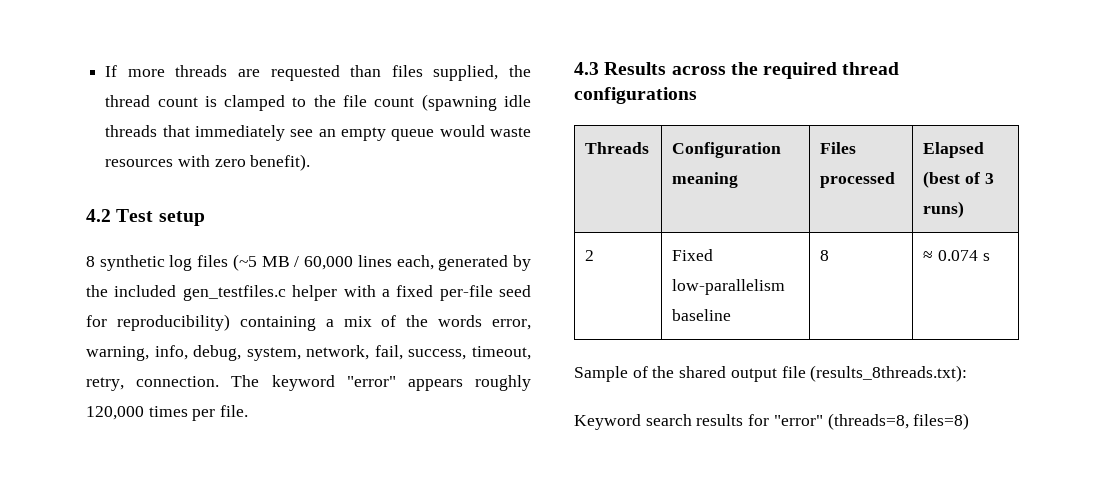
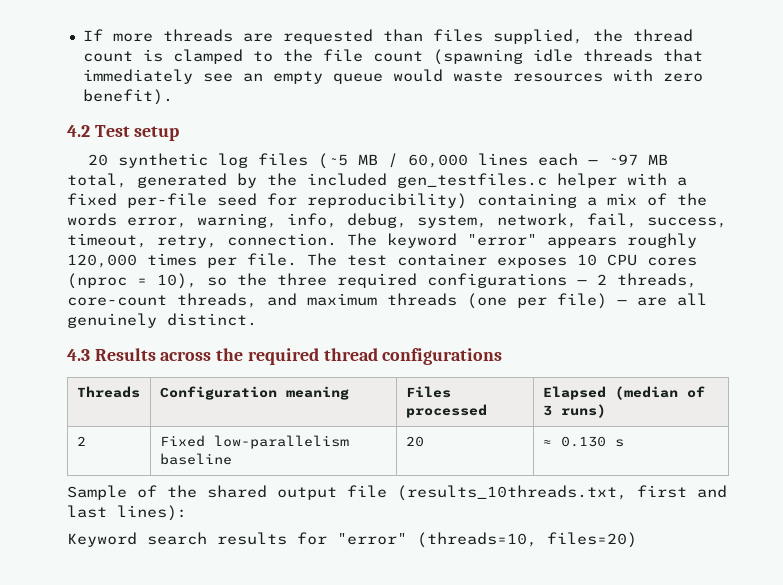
- 8 synthetic log files (~5 MB / 60,000 lines each, generated by the included gen_testfiles.c helper with a fixed per-file seed for reproducibility) containing a mix of the words error, warning, info, debug, system, network, fail, success, timeout, retry, connection.
+ 20 synthetic log files (~5 MB / 60,000 lines each — ~97 MB total, generated by the included gen_testfiles.c helper with a fixed per-file seed for reproducibility) containing a mix of the words error, warning, info, debug, system, network, fail, success, timeout, retry, connection.
+ The test container exposes 10 CPU cores (nproc = 10), so the three required configurations — 2 threads, core-count threads, and maximum threads (one per file) — are all genuinely distinct.
- Threads | Configuration meaning | Files processed | Elapsed (best of 3 runs)
+ Threads | Configuration meaning | Files processed | Elapsed (median of 3 runs)
- 2 | Fixed low-parallelism baseline | 8 | ≈ 0.074 s
+ 2 | Fixed low-parallelism baseline | 20 | ≈ 0.130 s
- Sample of the shared output file (results_8threads.txt):
+ Sample of the shared output file (results_10threads.txt, first and last lines):
- Keyword search results for "error" (threads=8, files=8)
+ Keyword search results for "error" (threads=10, files=20)

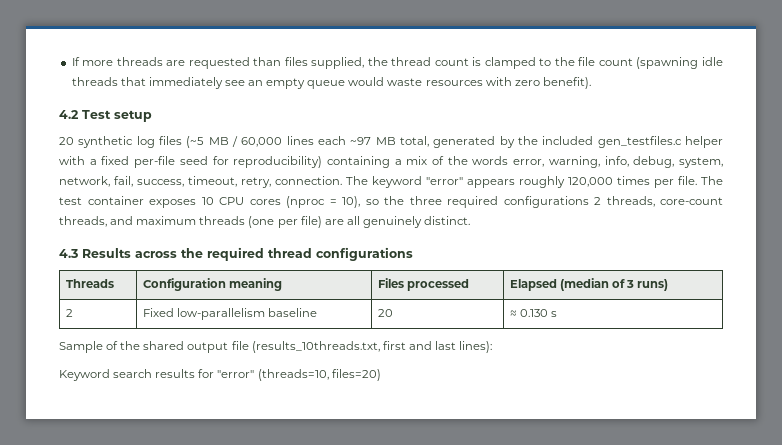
- 20 synthetic log files (~5 MB / 60,000 lines each — ~97 MB total, generated by the included gen_testfiles.c helper with a fixed per-file seed for reproducibility) containing a mix of the words error, warning, info, debug, system, network, fail, success, timeout, retry, connection.
+ 20 synthetic log files (~5 MB / 60,000 lines each ~97 MB total, generated by the included gen_testfiles.c helper with a fixed per-file seed for reproducibility) containing a mix of the words error, warning, info, debug, system, network, fail, success, timeout, retry, connection.
- The test container exposes 10 CPU cores (nproc = 10), so the three required configurations — 2 threads, core-count threads, and maximum threads (one per file) — are all genuinely distinct.
+ The test container exposes 10 CPU cores (nproc = 10), so the three required configurations 2 threads, core-count threads, and maximum threads (one per file) are all genuinely distinct.

